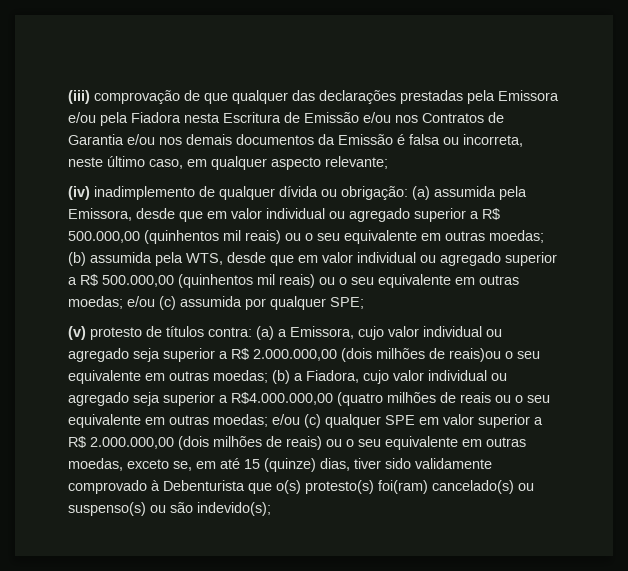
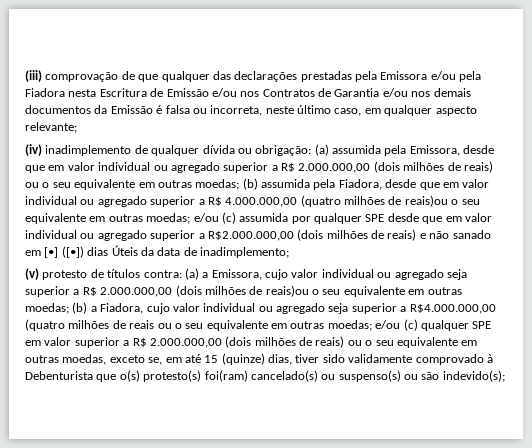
- (iv) inadimplemento de qualquer dívida ou obrigação: (a) assumida pela Emissora, desde que em valor individual ou agregado superior a R$ 500.000,00 (quinhentos mil reais) ou o seu equivalente em outras moedas; (b) assumida pela WTS, desde que em valor individual ou agregado superior a R$ 500.000,00 (quinhentos mil reais) ou o seu equivalente em outras moedas; e/ou (c) assumida por qualquer SPE;
+ (iv) inadimplemento de qualquer dívida ou obrigação: (a) assumida pela Emissora, desde que em valor individual ou agregado superior a R$ 2.000.000,00 (dois milhões de reais) ou o seu equivalente em outras moedas; (b) assumida pela Fiadora, desde que em valor individual ou agregado superior a R$ 4.000.000,00 (quatro milhões de reais)ou o seu equivalente em outras moedas; e/ou (c) assumida por qualquer SPE desde que em valor individual ou agregado superior a R$2.000.000,00 (dois milhões de reais) e não sanado em [•] ([•]) dias Úteis da data de inadimplemento;

